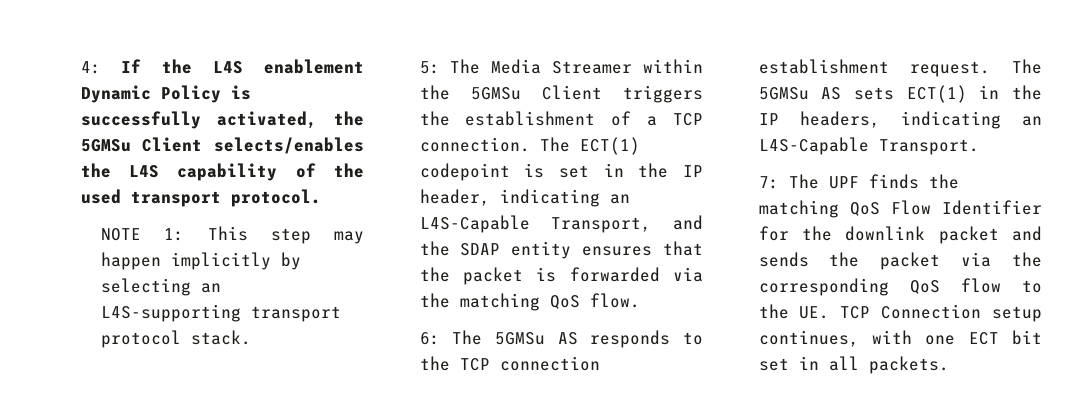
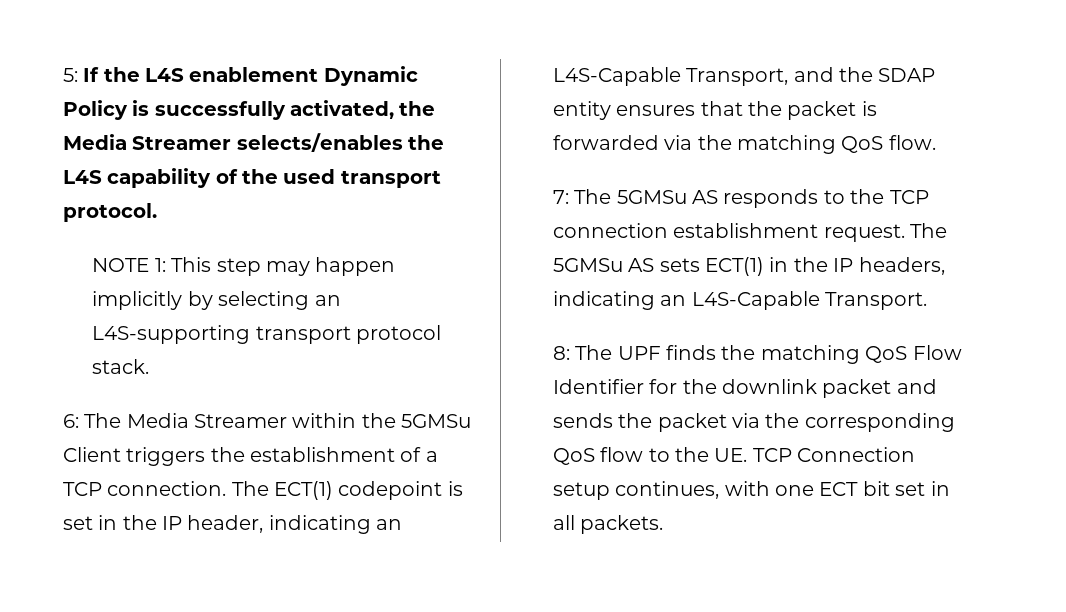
- 4: If the L4S enablement Dynamic Policy is successfully activated, the 5GMSu Client selects/enables the L4S capability of the used transport protocol.
+ 5: If the L4S enablement Dynamic Policy is successfully activated, the Media Streamer selects/enables the L4S capability of the used transport protocol.
- 5: The Media Streamer within the 5GMSu Client triggers the establishment of a TCP connection.
+ 6: The Media Streamer within the 5GMSu Client triggers the establishment of a TCP connection.
- 6: The 5GMSu AS responds to the TCP connection establishment request.
+ 7: The 5GMSu AS responds to the TCP connection establishment request.
- 7: The UPF finds the matching QoS Flow Identifier for the downlink packet and sends the packet via the corresponding QoS flow to the UE. TCP Connection setup continues, with one ECT bit set in all packets.
+ 8: The UPF finds the matching QoS Flow Identifier for the downlink packet and sends the packet via the corresponding QoS flow to the UE. TCP Connection setup continues, with one ECT bit set in all packets.

